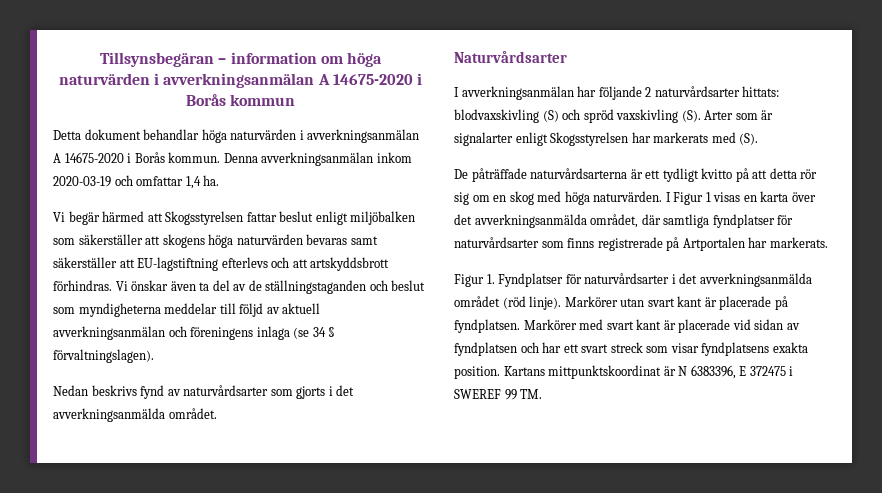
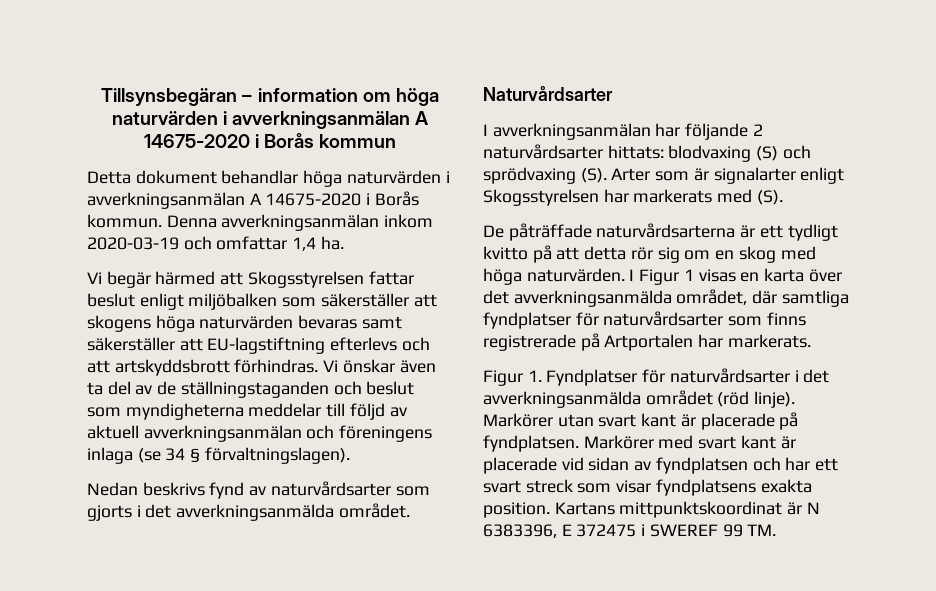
- I avverkningsanmälan har följande 2 naturvårdsarter hittats: blodvaxskivling (S) och spröd vaxskivling (S). Arter som är signalarter enligt Skogsstyrelsen har markerats med (S).
+ I avverkningsanmälan har följande 2 naturvårdsarter hittats: blodvaxing (S) och sprödvaxing (S). Arter som är signalarter enligt Skogsstyrelsen har markerats med (S).

